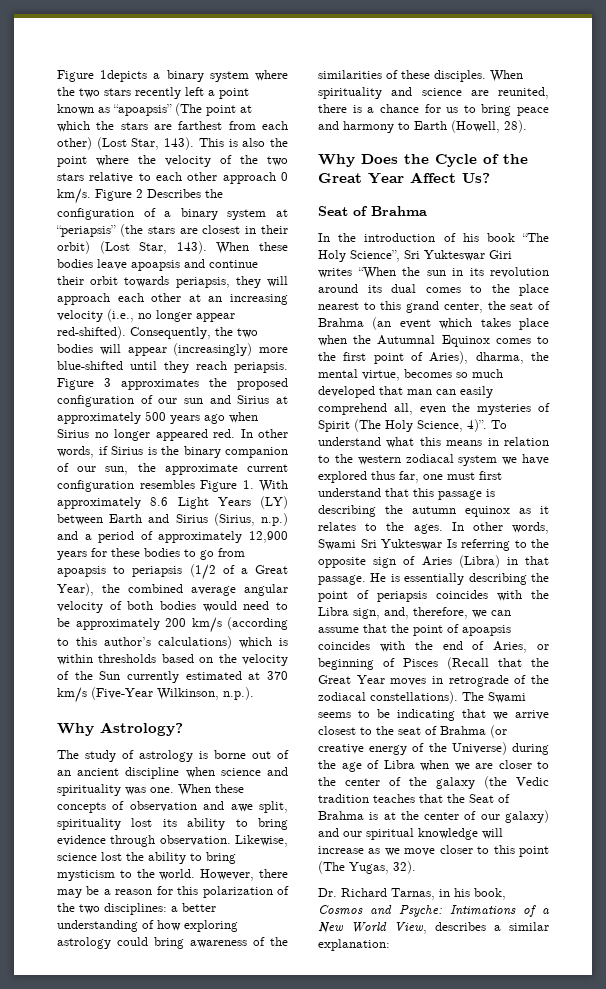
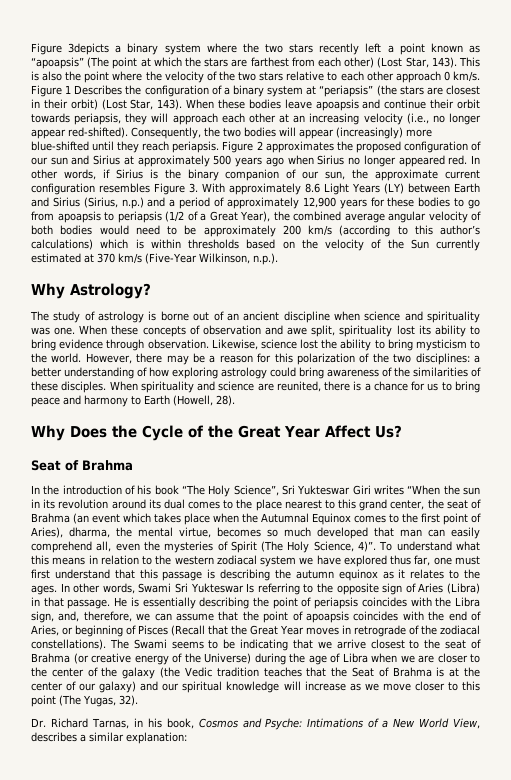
- Figure 1depicts a binary system where the two stars recently left a point known as “apoapsis” (The point at which the stars are farthest from each other) (Lost Star, 143).
+ Figure 3depicts a binary system where the two stars recently left a point known as “apoapsis” (The point at which the stars are farthest from each other) (Lost Star, 143).
- Figure 2 Describes the configuration of a binary system at “periapsis” (the stars are closest in their orbit) (Lost Star, 143).
+ Figure 1 Describes the configuration of a binary system at “periapsis” (the stars are closest in their orbit) (Lost Star, 143).
- Figure 3 approximates the proposed configuration of our sun and Sirius at approximately 500 years ago when Sirius no longer appeared red.
+ Figure 2 approximates the proposed configuration of our sun and Sirius at approximately 500 years ago when Sirius no longer appeared red.
- In other words, if Sirius is the binary companion of our sun, the approximate current configuration resembles Figure 1. With approximately 8.6 Light Years (LY) between Earth and Sirius (Sirius, n.p.) and a period of approximately 12,900 years for these bodies to go from apoapsis to periapsis (1/2 of a Great Year), the combined average angular velocity of both bodies would need to be approximately 200 km/s (according to this author’s calculations) which is within thresholds based on the velocity of the Sun currently estimated at 370 km/s (Five-Year Wilkinson, n.p.).
+ In other words, if Sirius is the binary companion of our sun, the approximate current configuration resembles Figure 3. With approximately 8.6 Light Years (LY) between Earth and Sirius (Sirius, n.p.) and a period of approximately 12,900 years for these bodies to go from apoapsis to periapsis (1/2 of a Great Year), the combined average angular velocity of both bodies would need to be approximately 200 km/s (according to this author’s calculations) which is within thresholds based on the velocity of the Sun currently estimated at 370 km/s (Five-Year Wilkinson, n.p.).

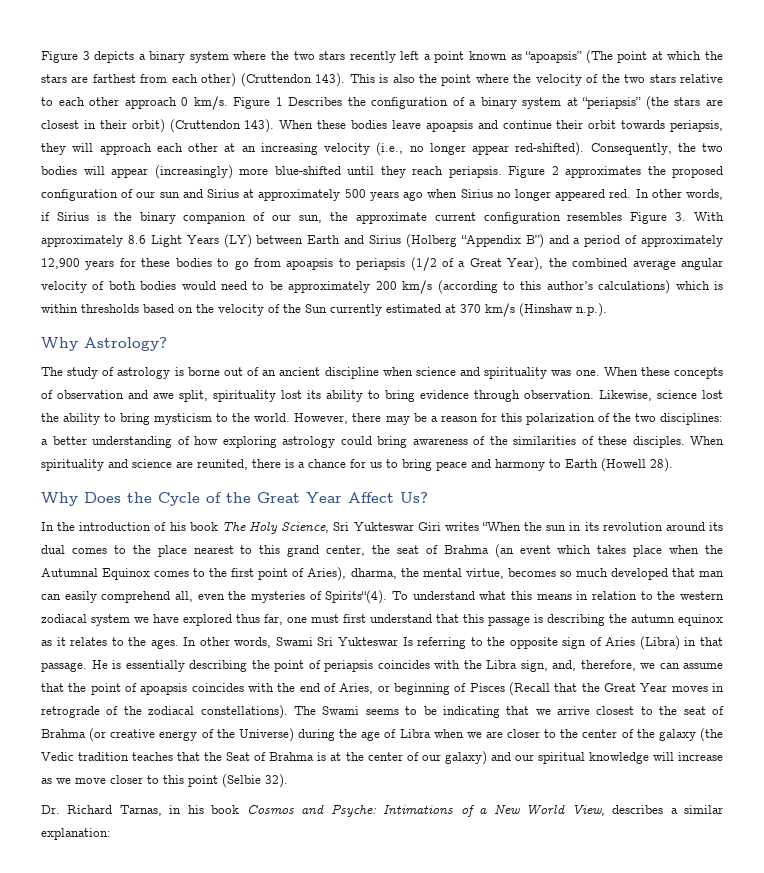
- Figure 3depicts a binary system where the two stars recently left a point known as “apoapsis” (The point at which the stars are farthest from each other) (Lost Star, 143).
+ Figure 3 depicts a binary system where the two stars recently left a point known as “apoapsis” (The point at which the stars are farthest from each other) (Cruttendon 143).
- Figure 1 Describes the configuration of a binary system at “periapsis” (the stars are closest in their orbit) (Lost Star, 143).
+ Figure 1 Describes the configuration of a binary system at “periapsis” (the stars are closest in their orbit) (Cruttendon 143).
- In other words, if Sirius is the binary companion of our sun, the approximate current configuration resembles Figure 3. With approximately 8.6 Light Years (LY) between Earth and Sirius (Sirius, n.p.) and a period of approximately 12,900 years for these bodies to go from apoapsis to periapsis (1/2 of a Great Year), the combined average angular velocity of both bodies would need to be approximately 200 km/s (according to this author’s calculations) which is within thresholds based on the velocity of the Sun currently estimated at 370 km/s (Five-Year Wilkinson, n.p.).
+ In other words, if Sirius is the binary companion of our sun, the approximate current configuration resembles Figure 3. With approximately 8.6 Light Years (LY) between Earth and Sirius (Holberg “Appendix B”) and a period of approximately 12,900 years for these bodies to go from apoapsis to periapsis (1/2 of a Great Year), the combined average angular velocity of both bodies would need to be approximately 200 km/s (according to this author’s calculations) which is within thresholds based on the velocity of the Sun currently estimated at 370 km/s (Hinshaw n.p.).
- When spirituality and science are reunited, there is a chance for us to bring peace and harmony to Earth (Howell, 28).
+ When spirituality and science are reunited, there is a chance for us to bring peace and harmony to Earth (Howell 28).
  Why Does the Cycle of the Great Year Affect Us?
- Seat of Brahma
- In the introduction of his book “The Holy Science”, Sri Yukteswar Giri writes “When the sun in its revolution around its dual comes to the place nearest to this grand center, the seat of Brahma (an event which takes place when the Autumnal Equinox comes to the first point of Aries), dharma, the mental virtue, becomes so much developed that man can easily comprehend all, even the mysteries of Spirit (The Holy Science, 4)”.
+ In the introduction of his book The Holy Science, Sri Yukteswar Giri writes “When the sun in its revolution around its dual comes to the place nearest to this grand center, the seat of Brahma (an event which takes place when the Autumnal Equinox comes to the first point of Aries), dharma, the mental virtue, becomes so much developed that man can easily comprehend all, even the mysteries of Spirits“(4).
- The Swami seems to be indicating that we arrive closest to the seat of Brahma (or creative energy of the Universe) during the age of Libra when we are closer to the center of the galaxy (the Vedic tradition teaches that the Seat of Brahma is at the center of our galaxy) and our spiritual knowledge will increase as we move closer to this point (The Yugas, 32).
+ The Swami seems to be indicating that we arrive closest to the seat of Brahma (or creative energy of the Universe) during the age of Libra when we are closer to the center of the galaxy (the Vedic tradition teaches that the Seat of Brahma is at the center of our galaxy) and our spiritual knowledge will increase as we move closer to this point (Selbie 32).
- Dr. Richard Tarnas, in his book, Cosmos and Psyche: Intimations of a New World View, describes a similar explanation:
+ Dr. Richard Tarnas, in his book Cosmos and Psyche: Intimations of a New World View, describes a similar explanation:

